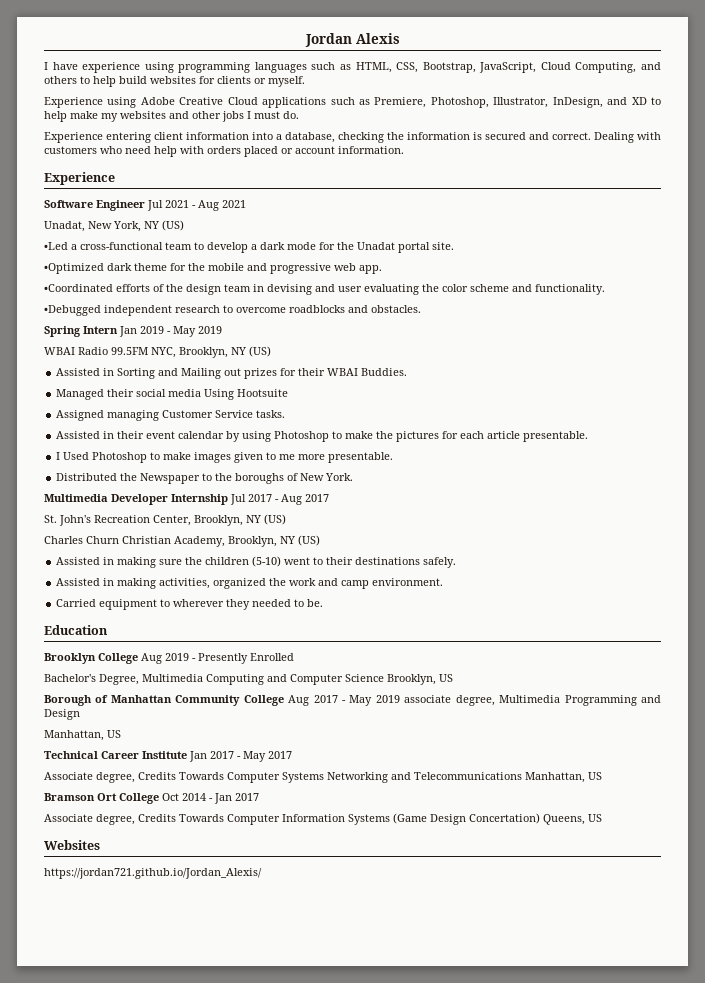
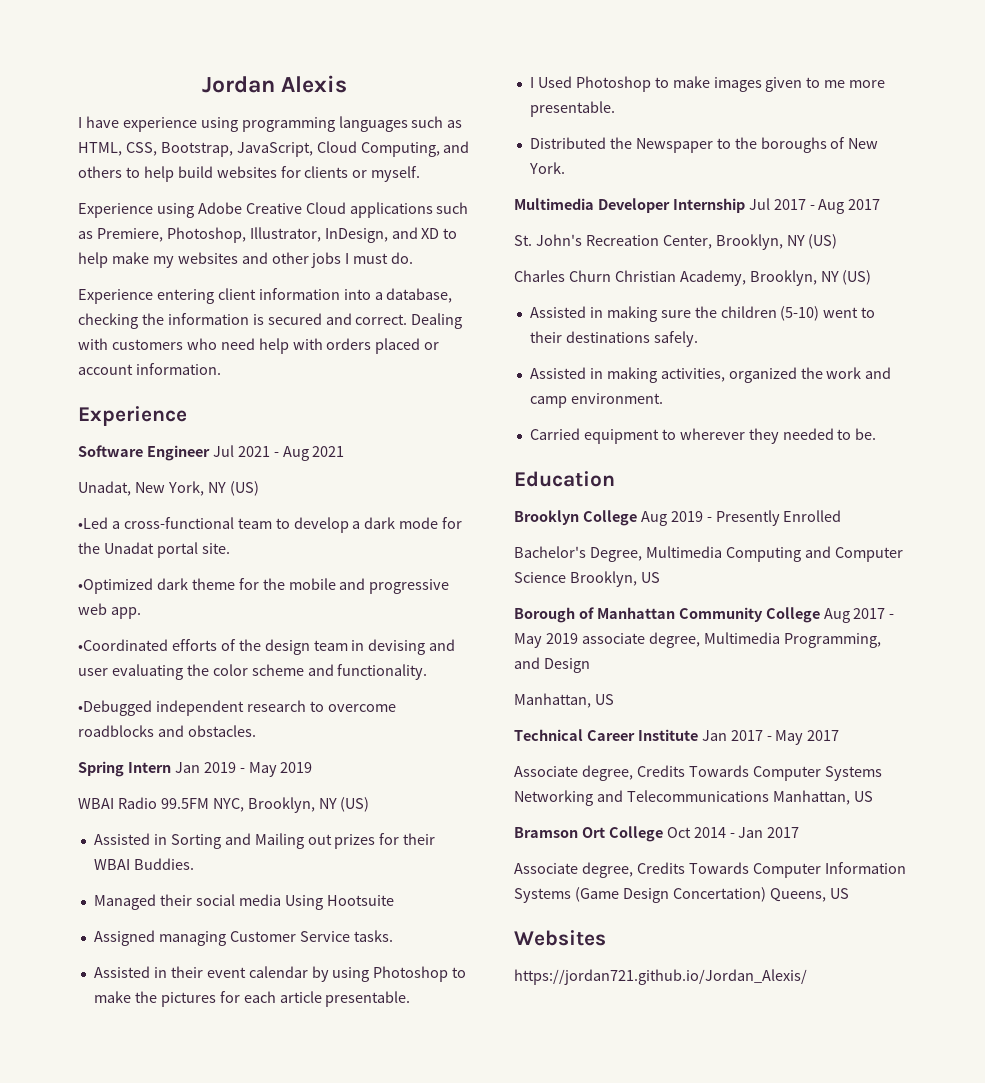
- Borough of Manhattan Community College Aug 2017 - May 2019 associate degree, Multimedia Programming and Design
+ Borough of Manhattan Community College Aug 2017 - May 2019 associate degree, Multimedia Programming, and Design

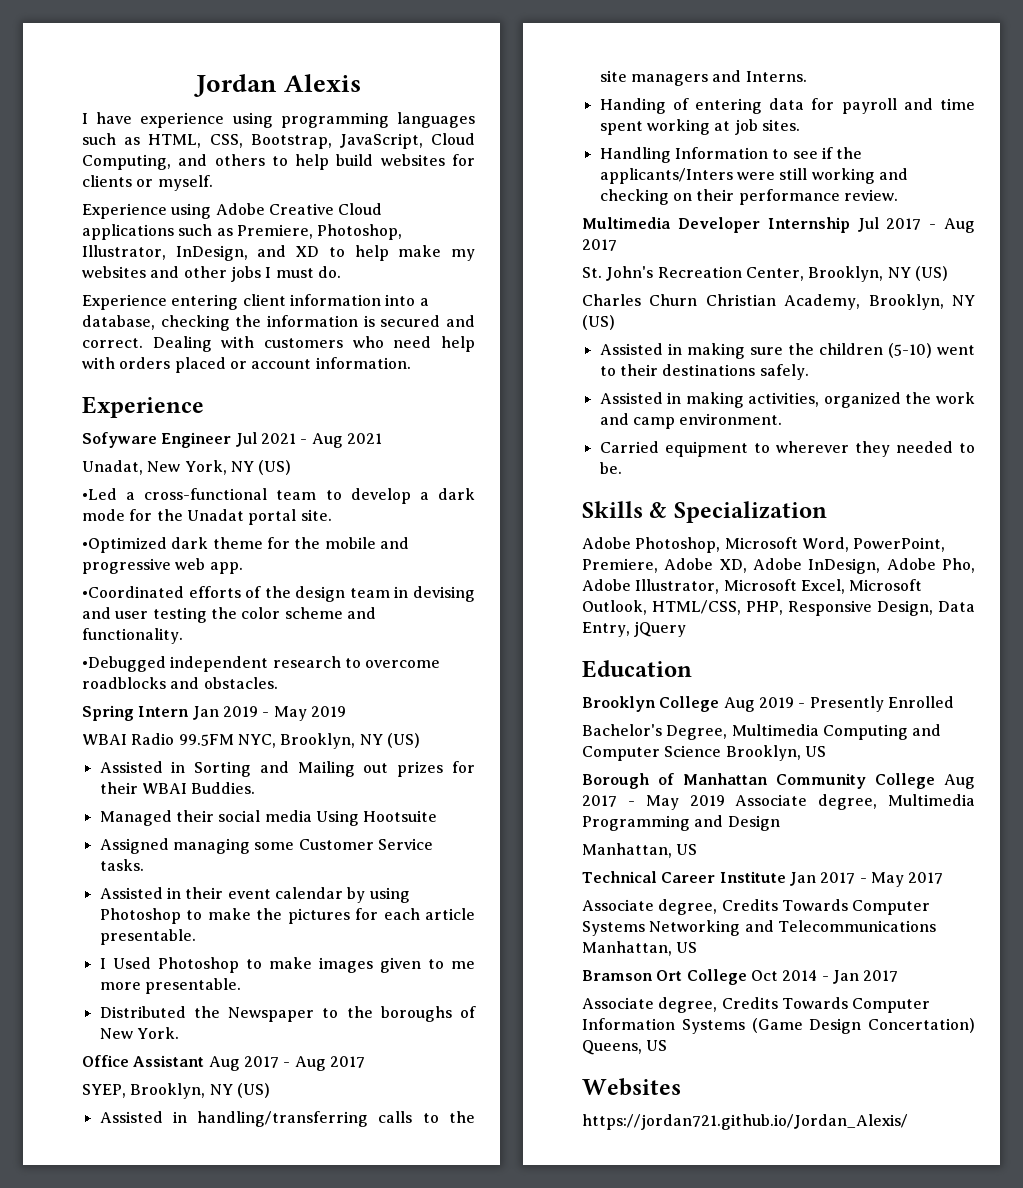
- Software Engineer Jul 2021 - Aug 2021
+ Sofyware Engineer Jul 2021 - Aug 2021
- •Coordinated efforts of the design team in devising and user evaluating the color scheme and functionality.
+ •Coordinated efforts of the design team in devising and user testing the color scheme and functionality.
- Assigned managing Customer Service tasks.
+ Assigned managing some Customer Service tasks.
+ Office Assistant Aug 2017 - Aug 2017
+ SYEP, Brooklyn, NY (US)
+ Assisted in handling/transferring calls to the site managers and Interns.
+ Handing of entering data for payroll and time spent working at job sites.
+ Handling Information to see if the applicants/Inters were still working and checking on their performance review.
+ Skills & Specialization
+ Adobe Photoshop, Microsoft Word, PowerPoint, Premiere, Adobe XD, Adobe InDesign, Adobe Pho, Adobe Illustrator, Microsoft Excel, Microsoft Outlook, HTML/CSS, PHP, Responsive Design, Data Entry, jQuery
- Borough of Manhattan Community College Aug 2017 - May 2019 associate degree, Multimedia Programming, and Design
+ Borough of Manhattan Community College Aug 2017 - May 2019 Associate degree, Multimedia Programming and Design

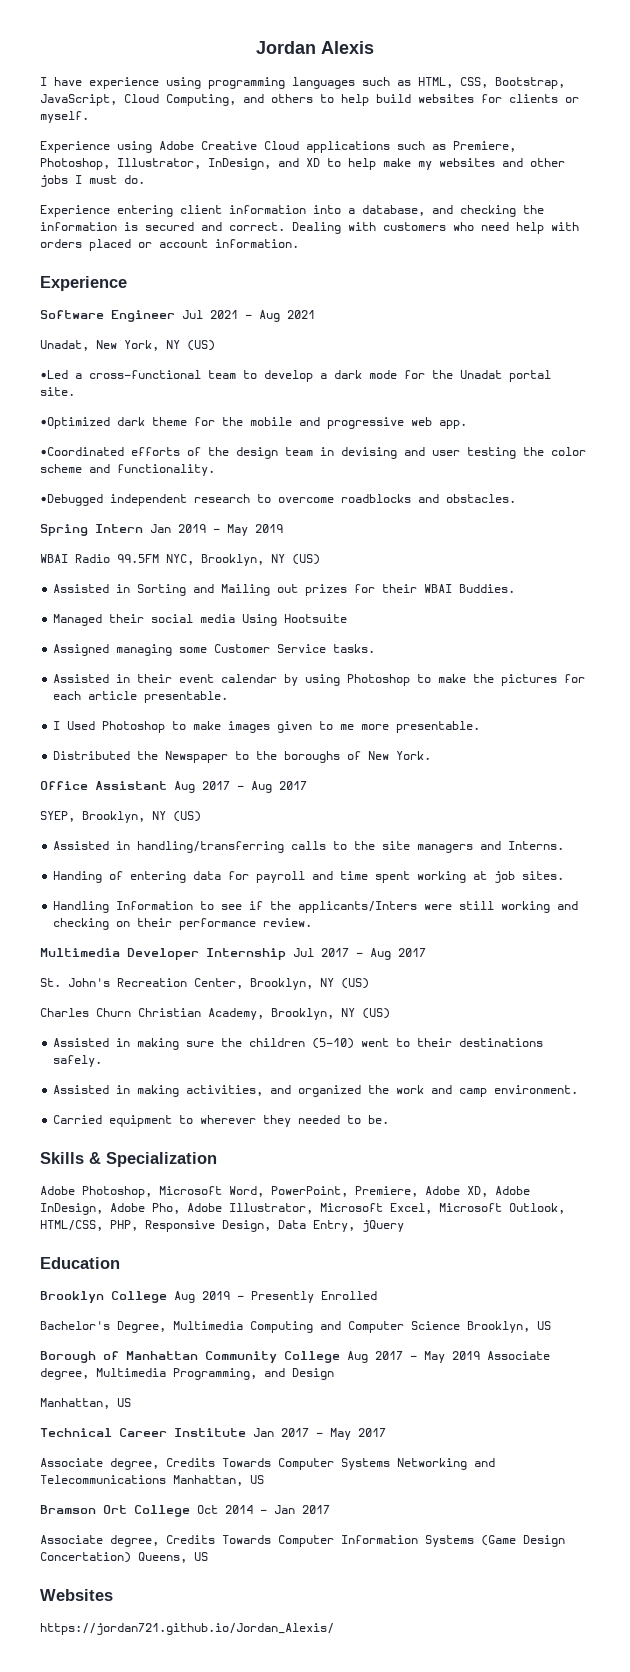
- Experience entering client information into a database, checking the information is secured and correct.
+ Experience entering client information into a database, and checking the information is secured and correct.
- Sofyware Engineer Jul 2021 - Aug 2021
+ Software Engineer Jul 2021 - Aug 2021
- Assisted in making activities, organized the work and camp environment.
+ Assisted in making activities, and organized the work and camp environment.
- Borough of Manhattan Community College Aug 2017 - May 2019 Associate degree, Multimedia Programming and Design
+ Borough of Manhattan Community College Aug 2017 - May 2019 Associate degree, Multimedia Programming, and Design

